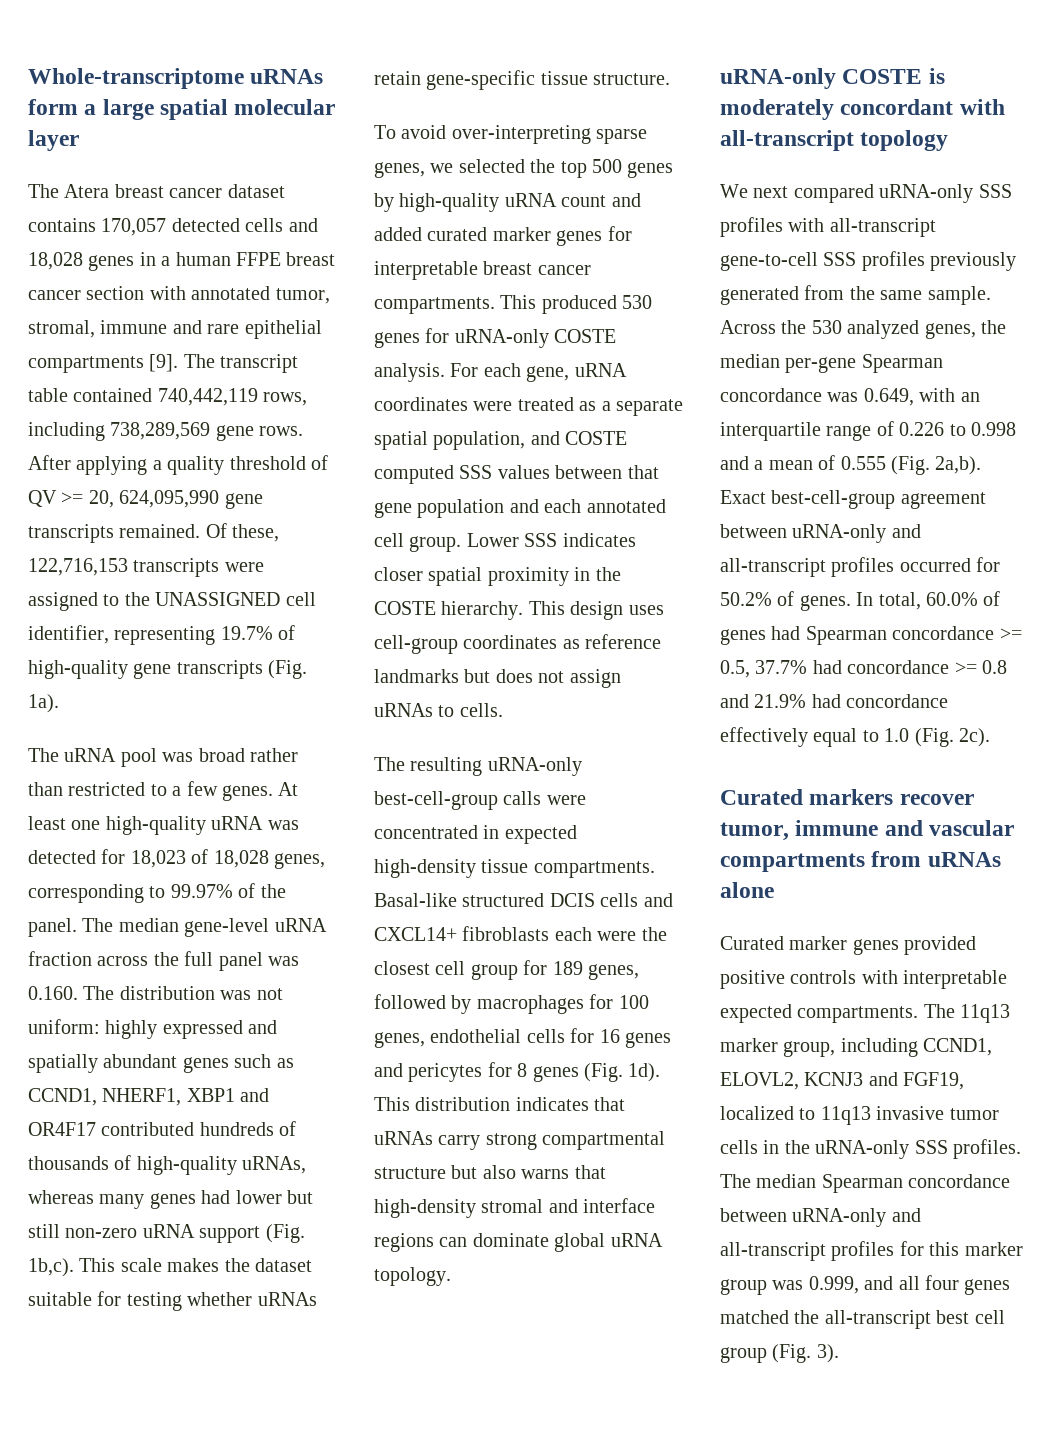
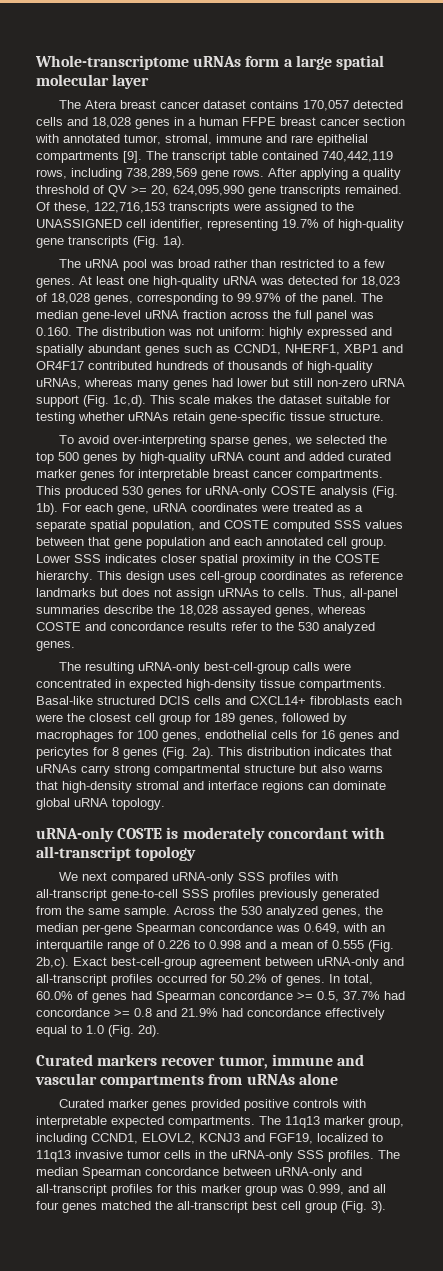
- The median gene-level uRNA fraction across the full panel was 0.160. The distribution was not uniform: highly expressed and spatially abundant genes such as CCND1, NHERF1, XBP1 and OR4F17 contributed hundreds of thousands of high-quality uRNAs, whereas many genes had lower but still non-zero uRNA support (Fig. 1b,c).
+ The median gene-level uRNA fraction across the full panel was 0.160. The distribution was not uniform: highly expressed and spatially abundant genes such as CCND1, NHERF1, XBP1 and OR4F17 contributed hundreds of thousands of high-quality uRNAs, whereas many genes had lower but still non-zero uRNA support (Fig. 1c,d).
- This produced 530 genes for uRNA-only COSTE analysis.
+ This produced 530 genes for uRNA-only COSTE analysis (Fig. 1b).
+ Thus, all-panel summaries describe the 18,028 assayed genes, whereas COSTE and concordance results refer to the 530 analyzed genes.
- Basal-like structured DCIS cells and CXCL14+ fibroblasts each were the closest cell group for 189 genes, followed by macrophages for 100 genes, endothelial cells for 16 genes and pericytes for 8 genes (Fig. 1d).
+ Basal-like structured DCIS cells and CXCL14+ fibroblasts each were the closest cell group for 189 genes, followed by macrophages for 100 genes, endothelial cells for 16 genes and pericytes for 8 genes (Fig. 2a).
- Across the 530 analyzed genes, the median per-gene Spearman concordance was 0.649, with an interquartile range of 0.226 to 0.998 and a mean of 0.555 (Fig. 2a,b).
+ Across the 530 analyzed genes, the median per-gene Spearman concordance was 0.649, with an interquartile range of 0.226 to 0.998 and a mean of 0.555 (Fig. 2b,c).
- In total, 60.0% of genes had Spearman concordance >= 0.5, 37.7% had concordance >= 0.8 and 21.9% had concordance effectively equal to 1.0 (Fig. 2c).
+ In total, 60.0% of genes had Spearman concordance >= 0.5, 37.7% had concordance >= 0.8 and 21.9% had concordance effectively equal to 1.0 (Fig. 2d).

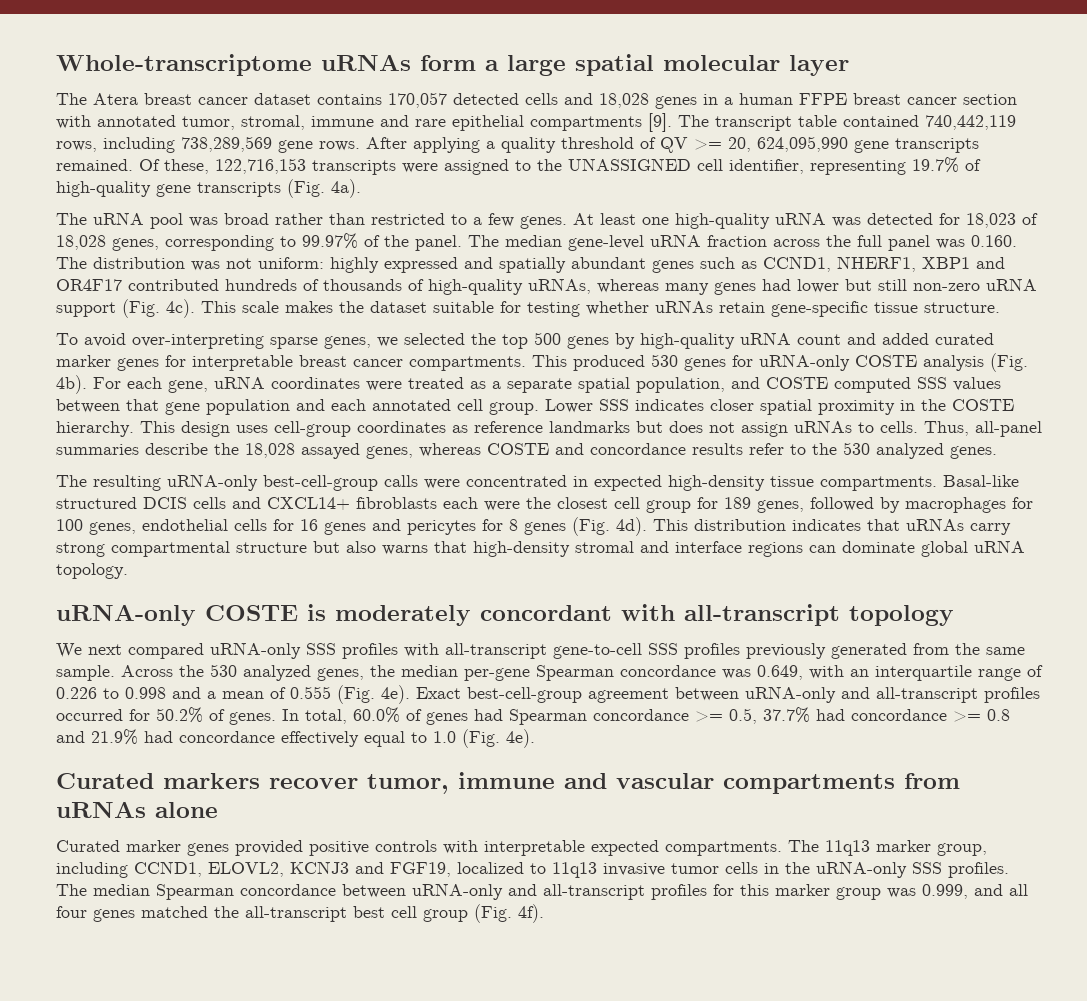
- Of these, 122,716,153 transcripts were assigned to the UNASSIGNED cell identifier, representing 19.7% of high-quality gene transcripts (Fig. 1a).
+ Of these, 122,716,153 transcripts were assigned to the UNASSIGNED cell identifier, representing 19.7% of high-quality gene transcripts (Fig. 4a).
- The median gene-level uRNA fraction across the full panel was 0.160. The distribution was not uniform: highly expressed and spatially abundant genes such as CCND1, NHERF1, XBP1 and OR4F17 contributed hundreds of thousands of high-quality uRNAs, whereas many genes had lower but still non-zero uRNA support (Fig. 1c,d).
+ The median gene-level uRNA fraction across the full panel was 0.160. The distribution was not uniform: highly expressed and spatially abundant genes such as CCND1, NHERF1, XBP1 and OR4F17 contributed hundreds of thousands of high-quality uRNAs, whereas many genes had lower but still non-zero uRNA support (Fig. 4c).
- This produced 530 genes for uRNA-only COSTE analysis (Fig. 1b).
+ This produced 530 genes for uRNA-only COSTE analysis (Fig. 4b).
- Basal-like structured DCIS cells and CXCL14+ fibroblasts each were the closest cell group for 189 genes, followed by macrophages for 100 genes, endothelial cells for 16 genes and pericytes for 8 genes (Fig. 2a).
+ Basal-like structured DCIS cells and CXCL14+ fibroblasts each were the closest cell group for 189 genes, followed by macrophages for 100 genes, endothelial cells for 16 genes and pericytes for 8 genes (Fig. 4d).
- Across the 530 analyzed genes, the median per-gene Spearman concordance was 0.649, with an interquartile range of 0.226 to 0.998 and a mean of 0.555 (Fig. 2b,c).
+ Across the 530 analyzed genes, the median per-gene Spearman concordance was 0.649, with an interquartile range of 0.226 to 0.998 and a mean of 0.555 (Fig. 4e).
- In total, 60.0% of genes had Spearman concordance >= 0.5, 37.7% had concordance >= 0.8 and 21.9% had concordance effectively equal to 1.0 (Fig. 2d).
+ In total, 60.0% of genes had Spearman concordance >= 0.5, 37.7% had concordance >= 0.8 and 21.9% had concordance effectively equal to 1.0 (Fig. 4e).
- The median Spearman concordance between uRNA-only and all-transcript profiles for this marker group was 0.999, and all four genes matched the all-transcript best cell group (Fig. 3).
+ The median Spearman concordance between uRNA-only and all-transcript profiles for this marker group was 0.999, and all four genes matched the all-transcript best cell group (Fig. 4f).

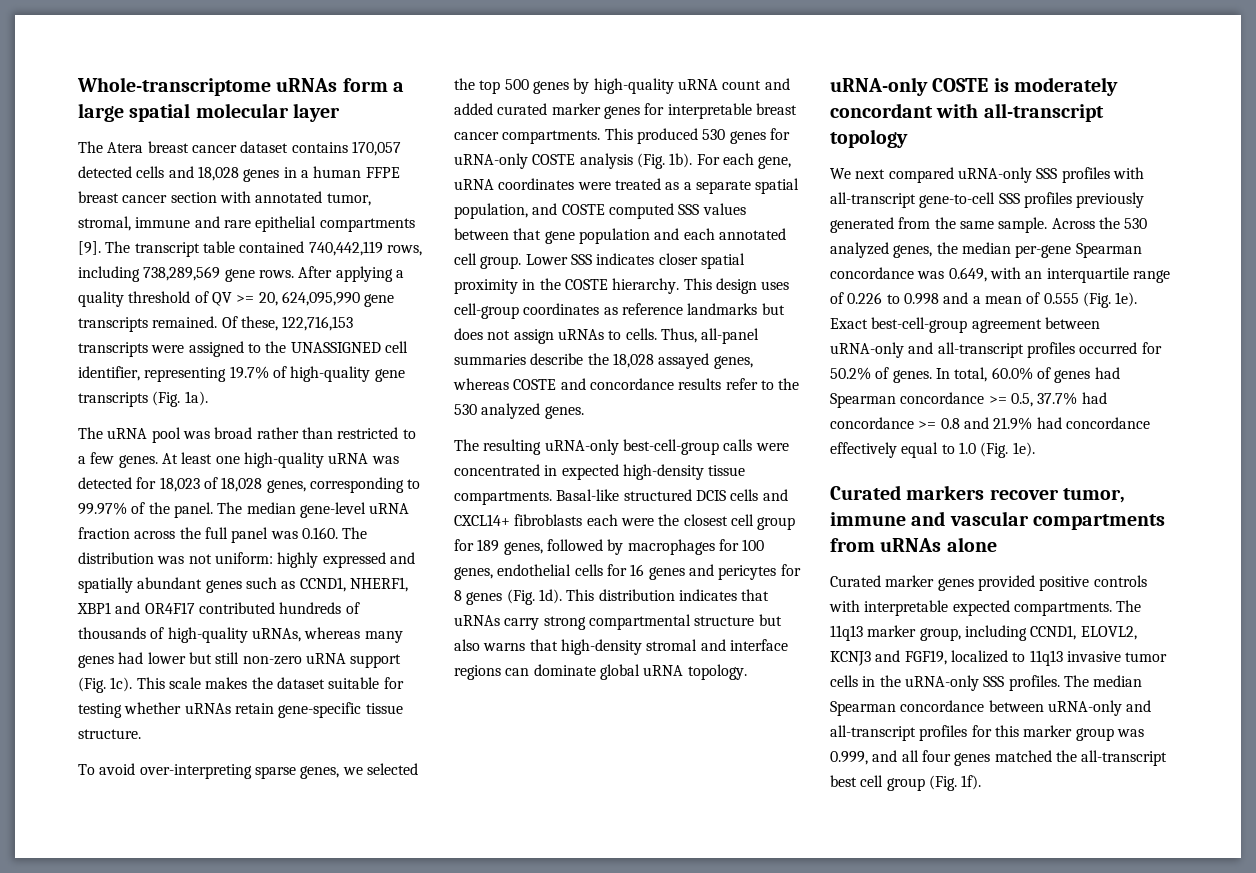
- Of these, 122,716,153 transcripts were assigned to the UNASSIGNED cell identifier, representing 19.7% of high-quality gene transcripts (Fig. 4a).
+ Of these, 122,716,153 transcripts were assigned to the UNASSIGNED cell identifier, representing 19.7% of high-quality gene transcripts (Fig. 1a).
- The median gene-level uRNA fraction across the full panel was 0.160. The distribution was not uniform: highly expressed and spatially abundant genes such as CCND1, NHERF1, XBP1 and OR4F17 contributed hundreds of thousands of high-quality uRNAs, whereas many genes had lower but still non-zero uRNA support (Fig. 4c).
+ The median gene-level uRNA fraction across the full panel was 0.160. The distribution was not uniform: highly expressed and spatially abundant genes such as CCND1, NHERF1, XBP1 and OR4F17 contributed hundreds of thousands of high-quality uRNAs, whereas many genes had lower but still non-zero uRNA support (Fig. 1c).
- This produced 530 genes for uRNA-only COSTE analysis (Fig. 4b).
+ This produced 530 genes for uRNA-only COSTE analysis (Fig. 1b).
- Basal-like structured DCIS cells and CXCL14+ fibroblasts each were the closest cell group for 189 genes, followed by macrophages for 100 genes, endothelial cells for 16 genes and pericytes for 8 genes (Fig. 4d).
+ Basal-like structured DCIS cells and CXCL14+ fibroblasts each were the closest cell group for 189 genes, followed by macrophages for 100 genes, endothelial cells for 16 genes and pericytes for 8 genes (Fig. 1d).
- Across the 530 analyzed genes, the median per-gene Spearman concordance was 0.649, with an interquartile range of 0.226 to 0.998 and a mean of 0.555 (Fig. 4e).
+ Across the 530 analyzed genes, the median per-gene Spearman concordance was 0.649, with an interquartile range of 0.226 to 0.998 and a mean of 0.555 (Fig. 1e).
- In total, 60.0% of genes had Spearman concordance >= 0.5, 37.7% had concordance >= 0.8 and 21.9% had concordance effectively equal to 1.0 (Fig. 4e).
+ In total, 60.0% of genes had Spearman concordance >= 0.5, 37.7% had concordance >= 0.8 and 21.9% had concordance effectively equal to 1.0 (Fig. 1e).
- The median Spearman concordance between uRNA-only and all-transcript profiles for this marker group was 0.999, and all four genes matched the all-transcript best cell group (Fig. 4f).
+ The median Spearman concordance between uRNA-only and all-transcript profiles for this marker group was 0.999, and all four genes matched the all-transcript best cell group (Fig. 1f).

